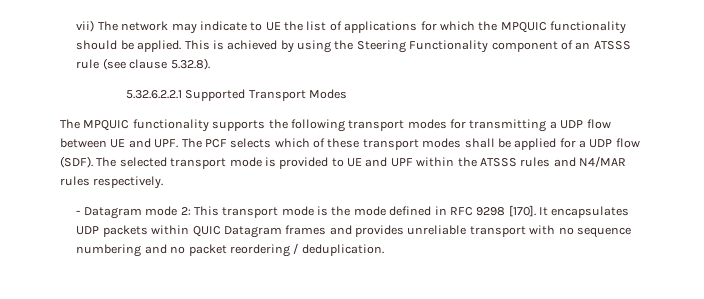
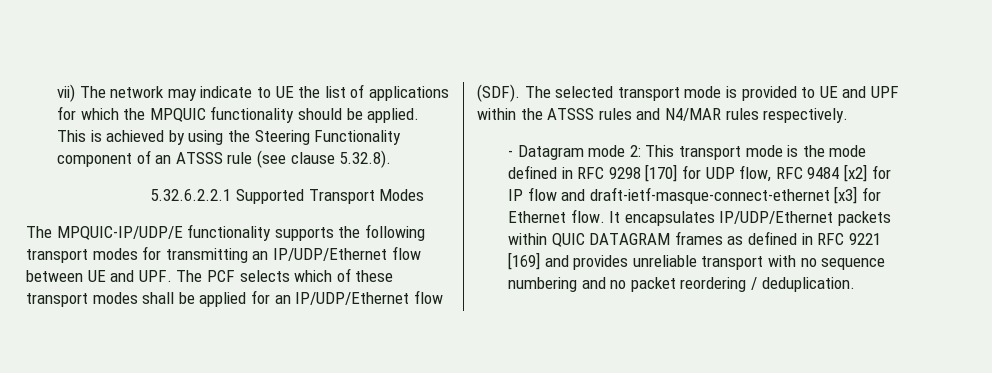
- The MPQUIC functionality supports the following transport modes for transmitting a UDP flow between UE and UPF. The PCF selects which of these transport modes shall be applied for a UDP flow (SDF).
+ The MPQUIC-IP/UDP/E functionality supports the following transport modes for transmitting an IP/UDP/Ethernet flow between UE and UPF. The PCF selects which of these transport modes shall be applied for an IP/UDP/Ethernet flow (SDF).
- - Datagram mode 2: This transport mode is the mode defined in RFC 9298 [170].
+ - Datagram mode 2: This transport mode is the mode defined in RFC 9298 [170] for UDP flow, RFC 9484 [x2] for IP flow and draft-ietf-masque-connect-ethernet [x3] for Ethernet flow.
- It encapsulates UDP packets within QUIC Datagram frames and provides unreliable transport with no sequence numbering and no packet reordering / deduplication.
+ It encapsulates IP/UDP/Ethernet packets within QUIC DATAGRAM frames as defined in RFC 9221 [169] and provides unreliable transport with no sequence numbering and no packet reordering / deduplication.

